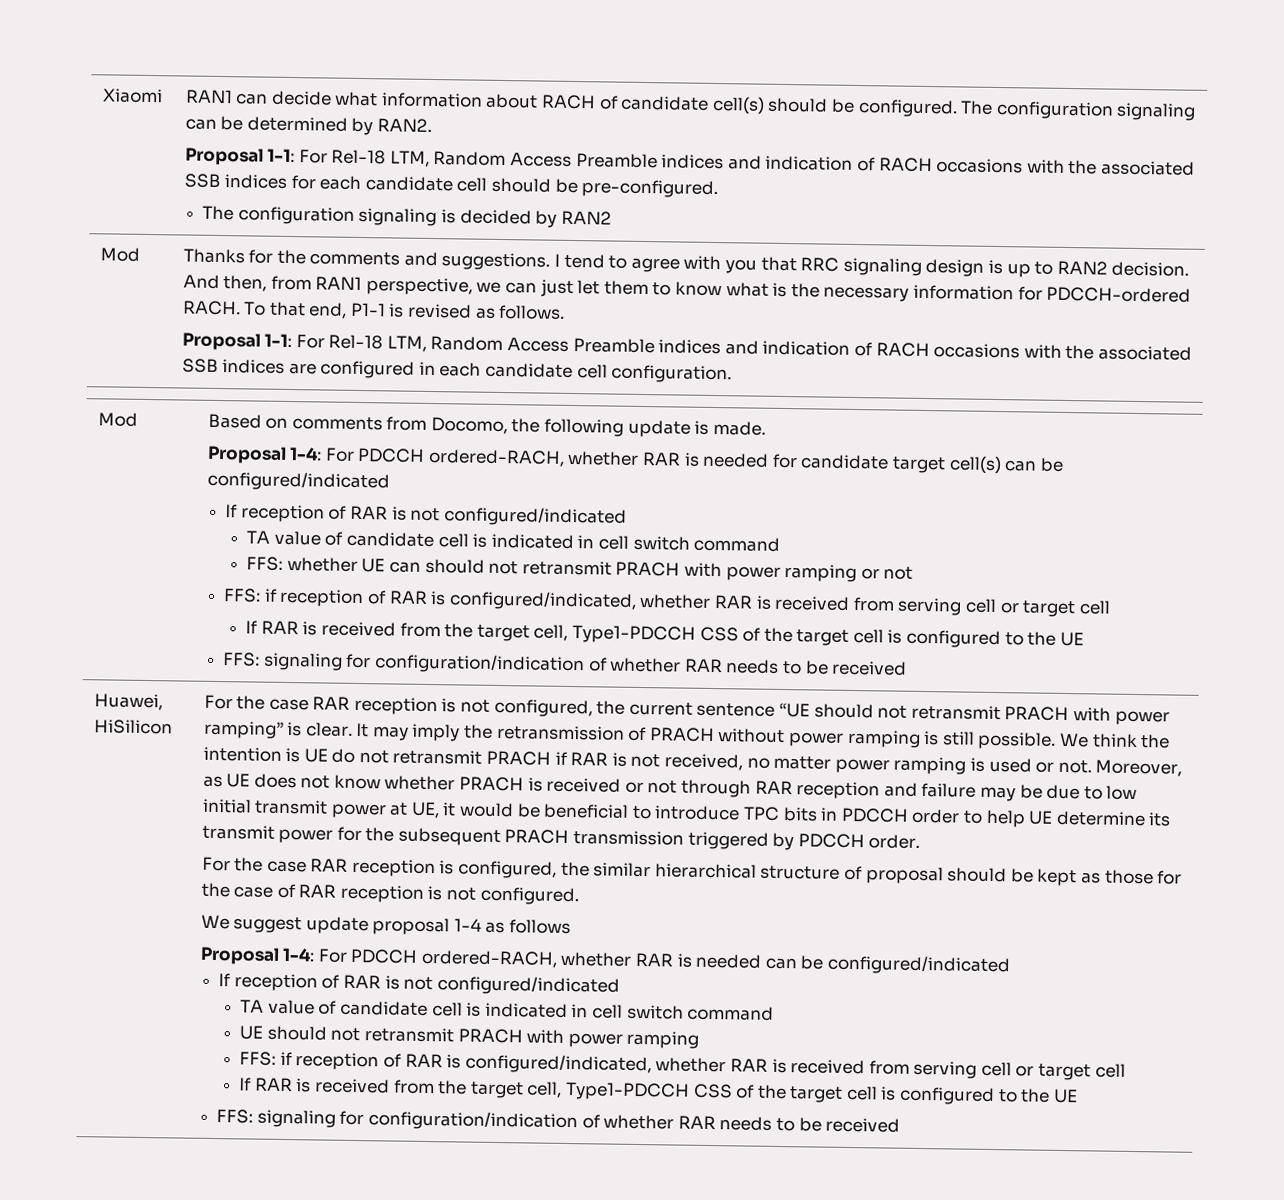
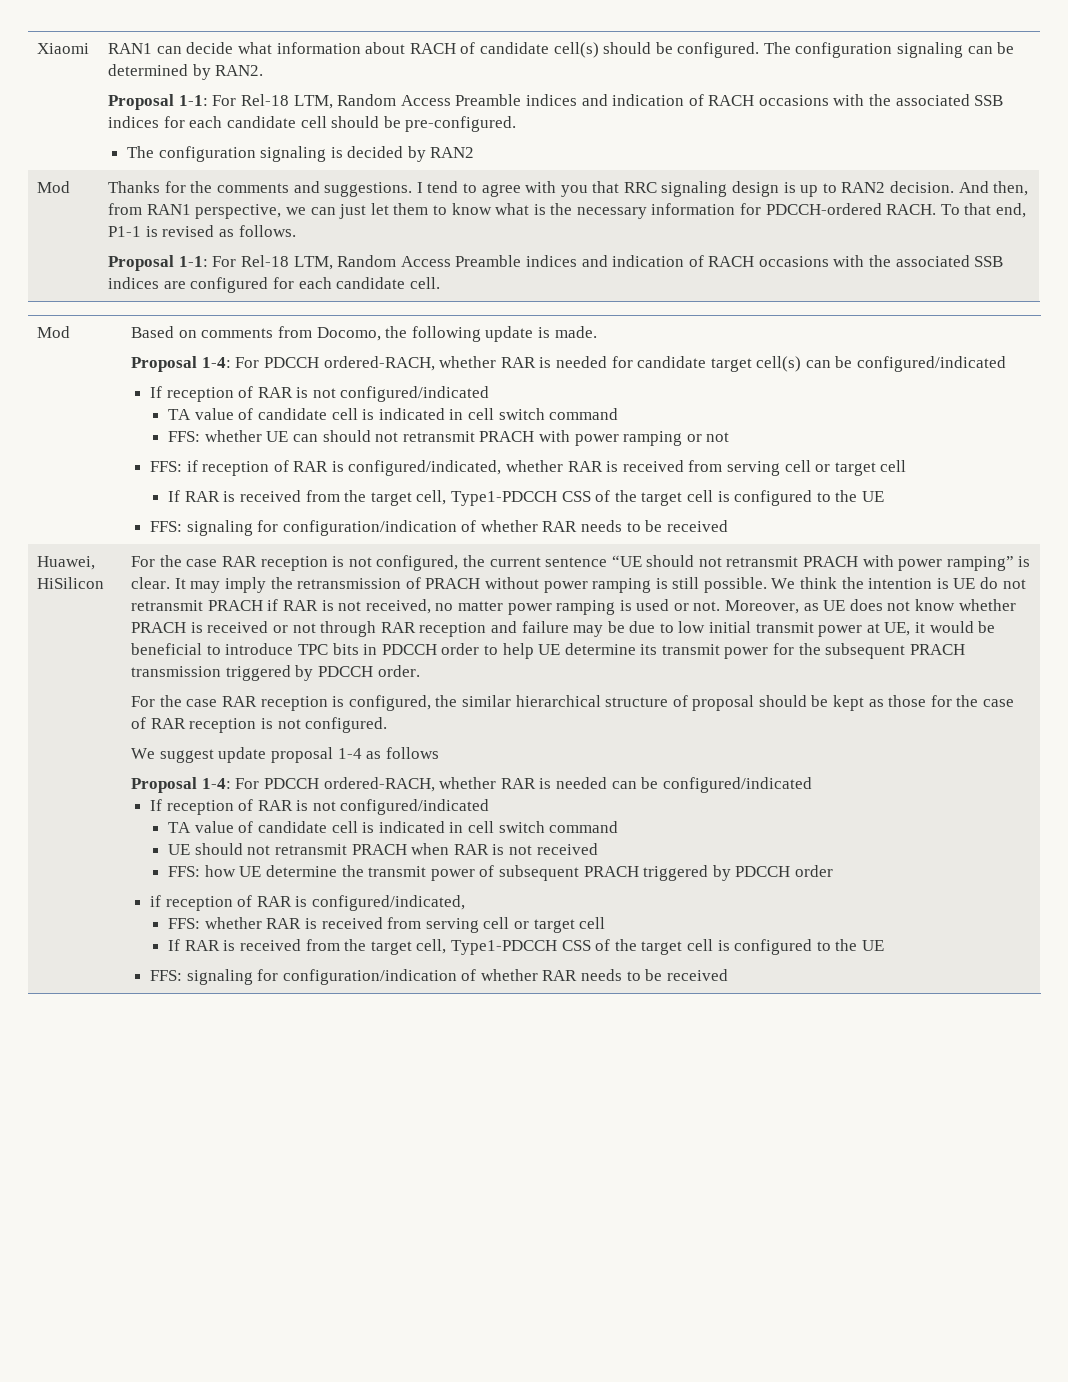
- Proposal 1-1: For Rel-18 LTM, Random Access Preamble indices and indication of RACH occasions with the associated SSB indices are configured in each candidate cell configuration.
+ Proposal 1-1: For Rel-18 LTM, Random Access Preamble indices and indication of RACH occasions with the associated SSB indices are configured for each candidate cell.
- UE should not retransmit PRACH with power ramping
- FFS: if reception of RAR is configured/indicated, whether RAR is received from serving cell or target cell
+ UE should not retransmit PRACH when RAR is not received
+ FFS: how UE determine the transmit power of subsequent PRACH triggered by PDCCH order
+ if reception of RAR is configured/indicated,
+ FFS: whether RAR is received from serving cell or target cell

